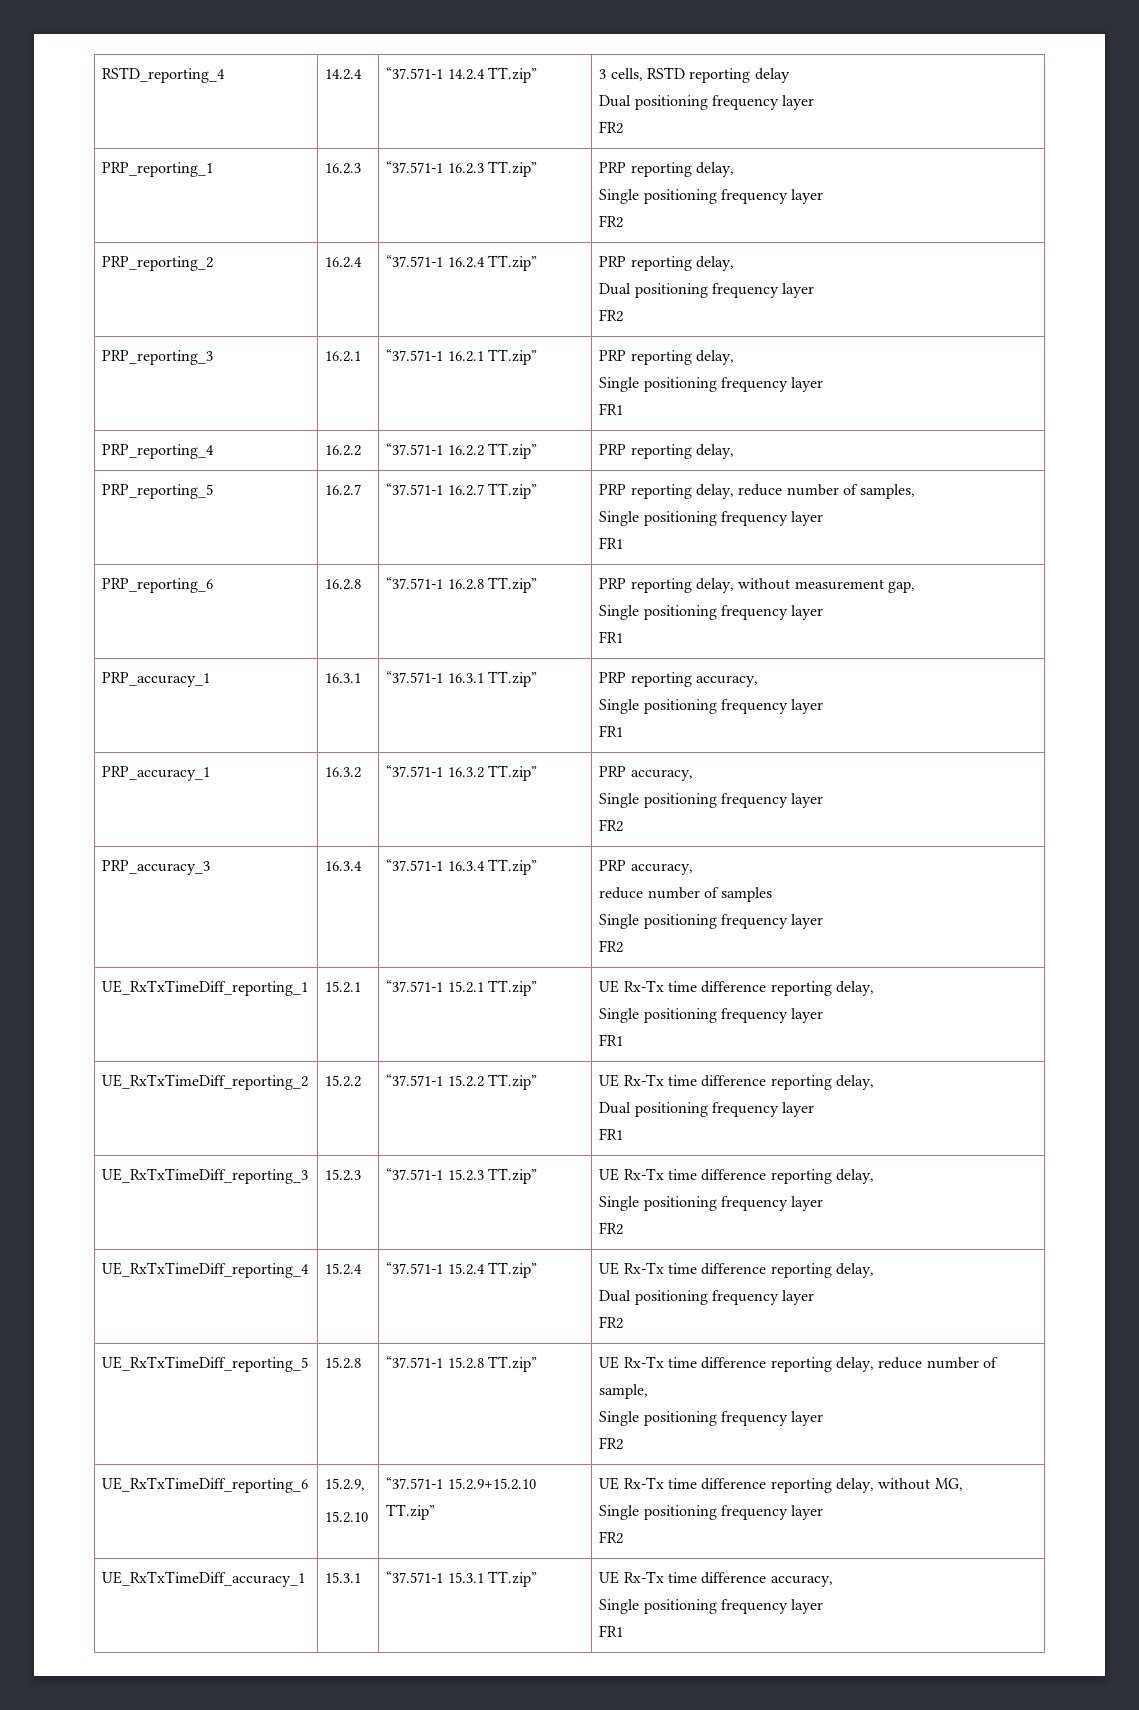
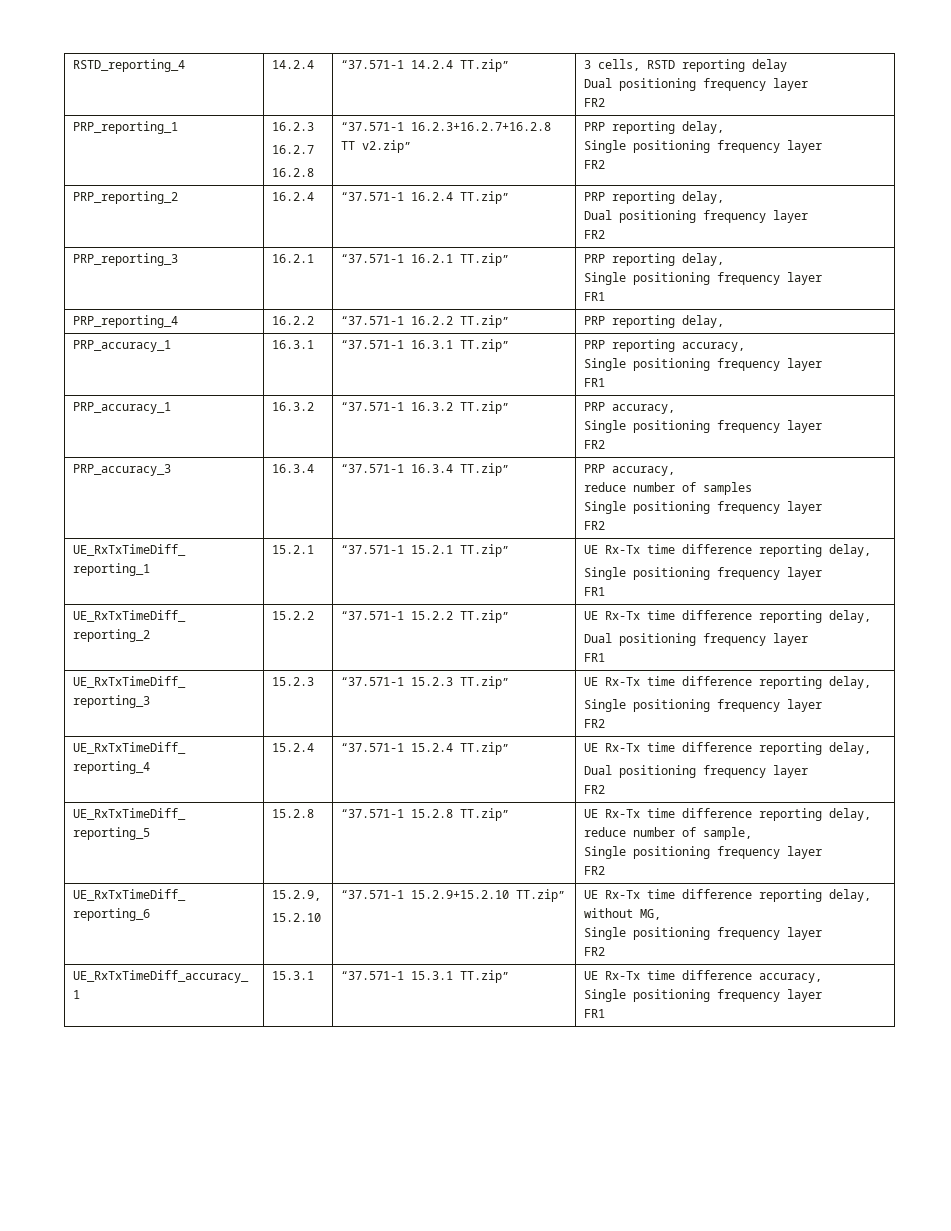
- PRP_reporting_1 | 16.2.3 | “37.571-1 16.2.3 TT.zip” | PRP reporting delay,
+ PRP_reporting_1 | 16.2.3
+ 16.2.7
+ 16.2.8 | “37.571-1 16.2.3+16.2.7+16.2.8 TT v2.zip” | PRP reporting delay,
- PRP_reporting_5 | 16.2.7 | “37.571-1 16.2.7 TT.zip” | PRP reporting delay, reduce number of samples,
- Single positioning frequency layer
- FR1
- PRP_reporting_6 | 16.2.8 | “37.571-1 16.2.8 TT.zip” | PRP reporting delay, without measurement gap,
- Single positioning frequency layer
- FR1

